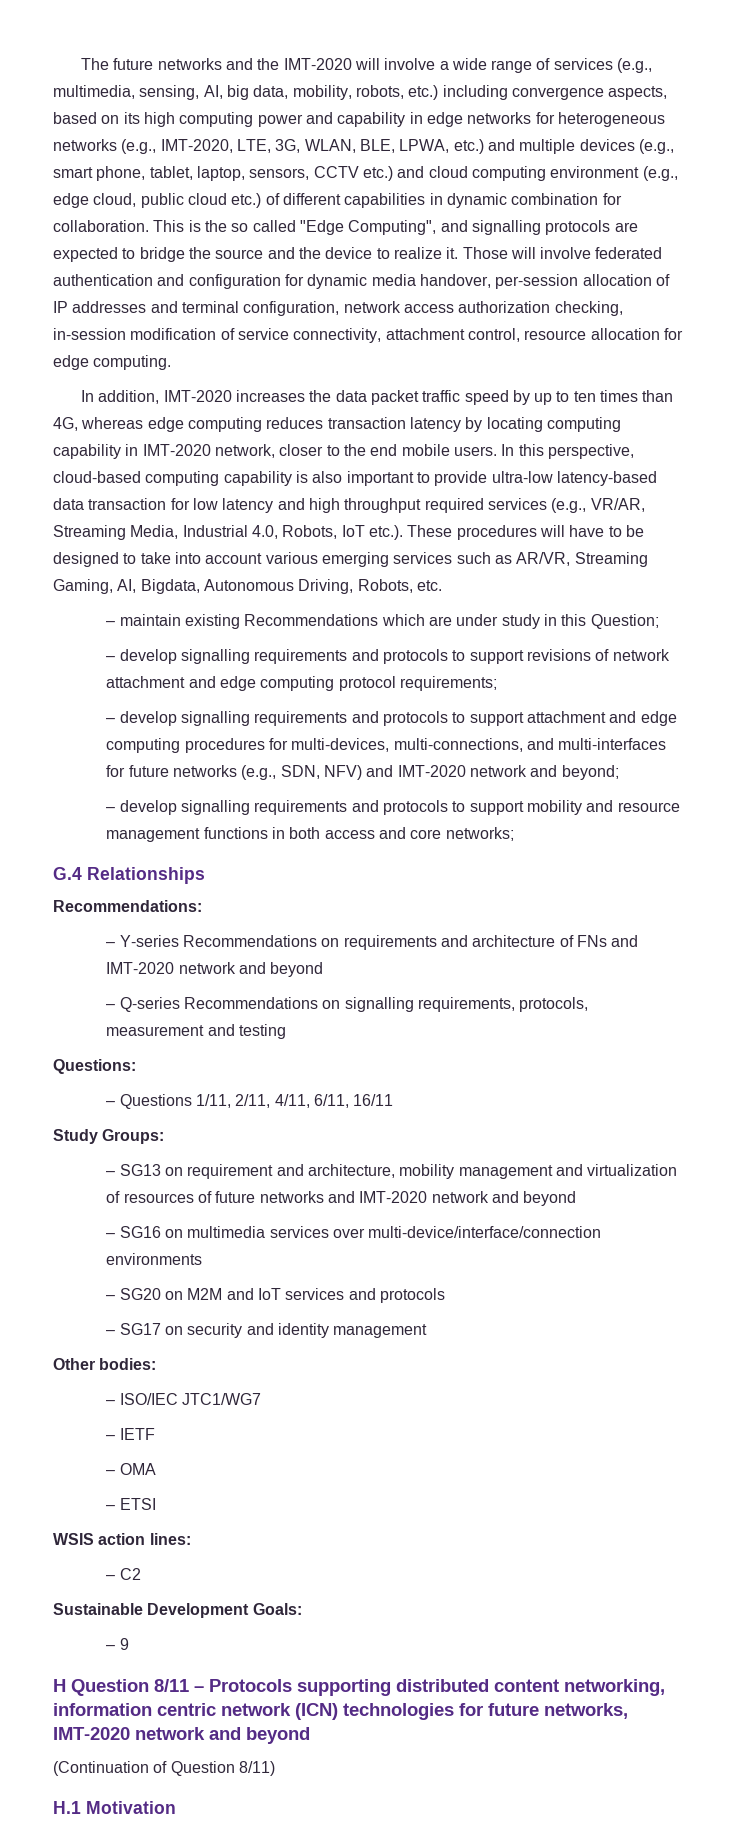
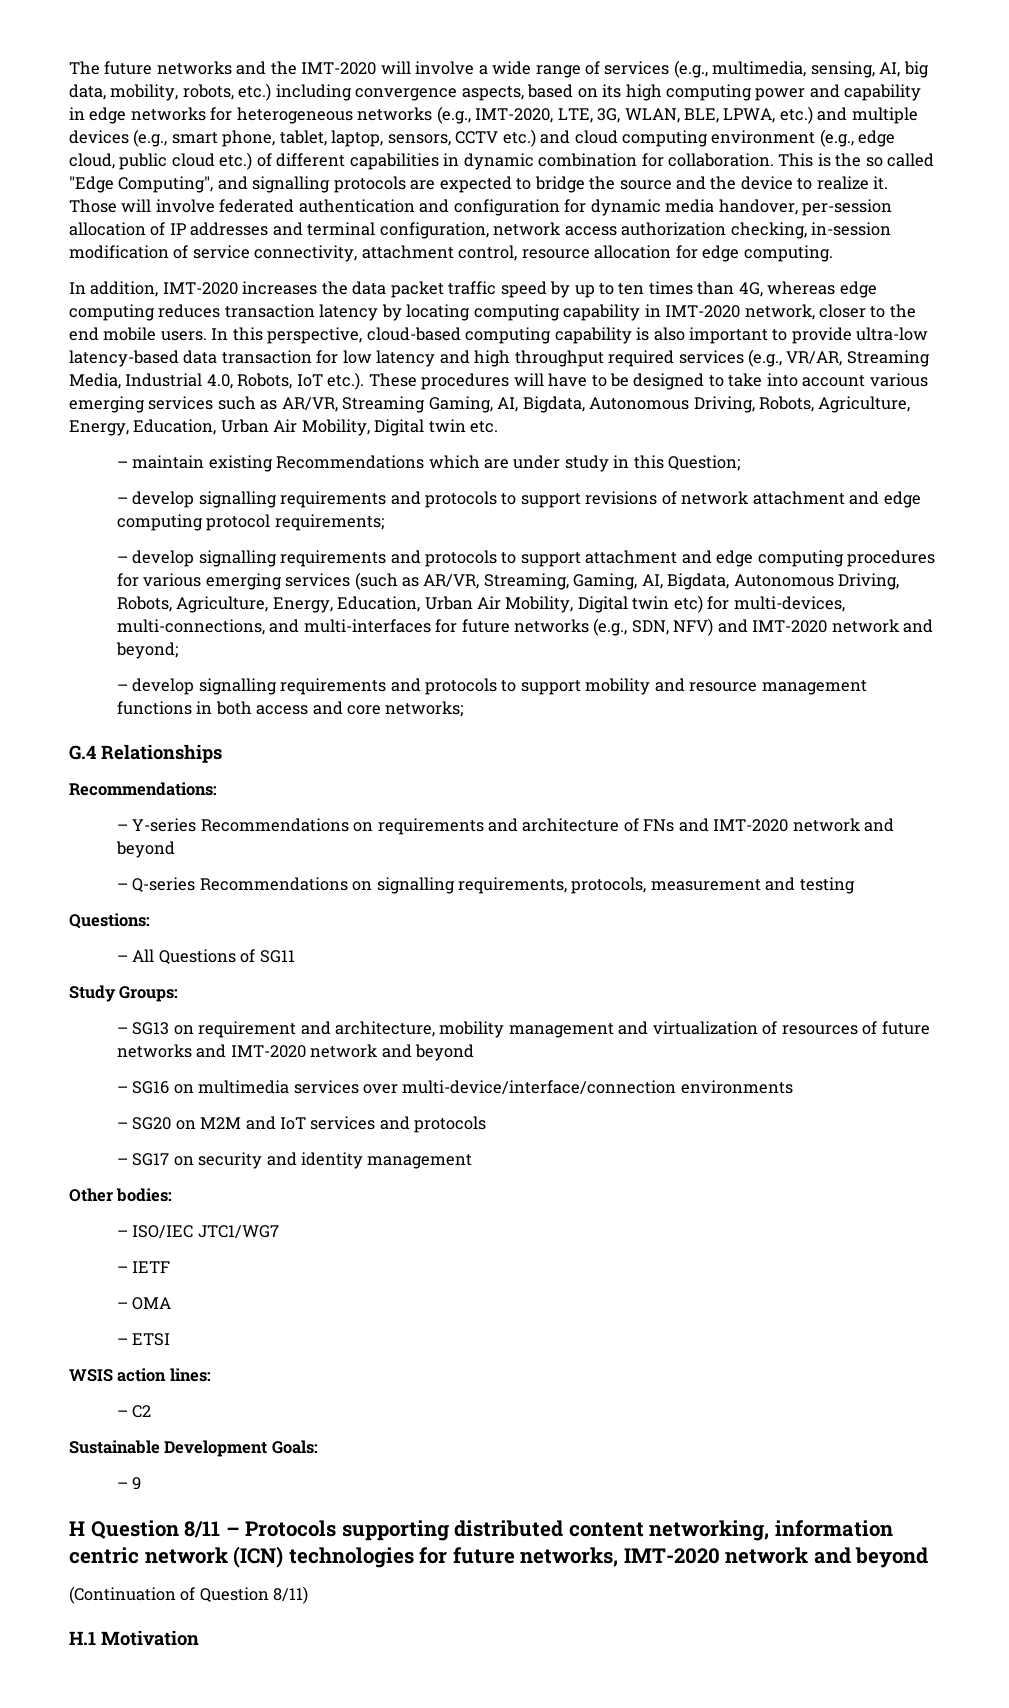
- In this perspective, cloud-based computing capability is also important to provide ultra-low latency-based data transaction for low latency and high throughput required services (e.g., VR/AR, Streaming Media, Industrial 4.0, Robots, IoT etc.). These procedures will have to be designed to take into account various emerging services such as AR/VR, Streaming Gaming, AI, Bigdata, Autonomous Driving, Robots, etc.
+ In this perspective, cloud-based computing capability is also important to provide ultra-low latency-based data transaction for low latency and high throughput required services (e.g., VR/AR, Streaming Media, Industrial 4.0, Robots, IoT etc.). These procedures will have to be designed to take into account various emerging services such as AR/VR, Streaming Gaming, AI, Bigdata, Autonomous Driving, Robots, Agriculture, Energy, Education, Urban Air Mobility, Digital twin etc.
- – develop signalling requirements and protocols to support attachment and edge computing procedures for multi-devices, multi-connections, and multi-interfaces for future networks (e.g., SDN, NFV) and IMT-2020 network and beyond;
+ – develop signalling requirements and protocols to support attachment and edge computing procedures for various emerging services (such as AR/VR, Streaming, Gaming, AI, Bigdata, Autonomous Driving, Robots, Agriculture, Energy, Education, Urban Air Mobility, Digital twin etc) for multi-devices, multi-connections, and multi-interfaces for future networks (e.g., SDN, NFV) and IMT-2020 network and beyond;
- – Questions 1/11, 2/11, 4/11, 6/11, 16/11
+ – All Questions of SG11

